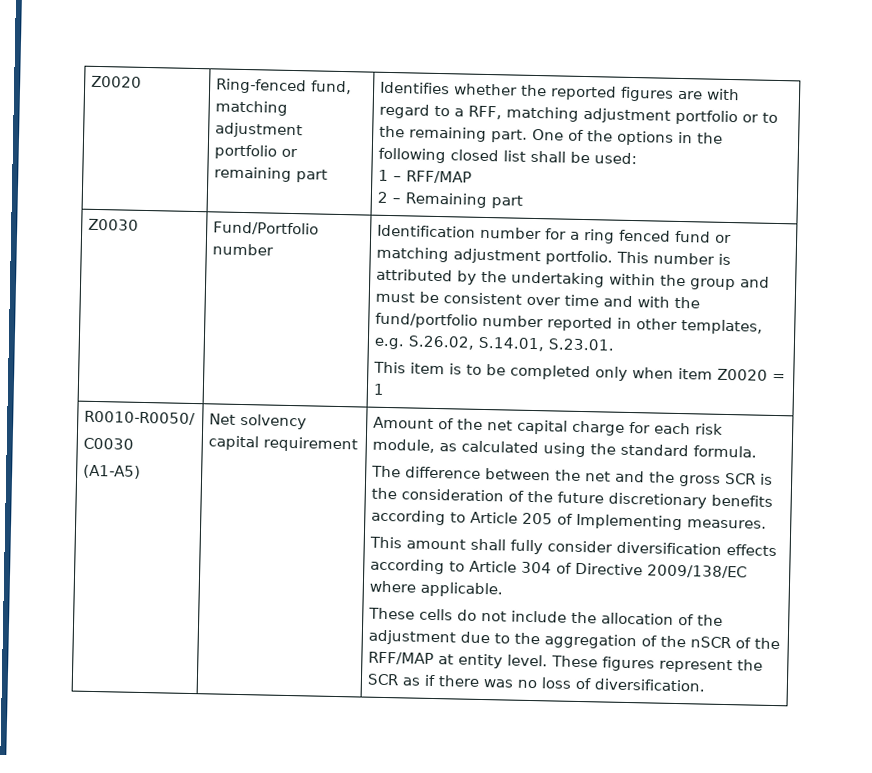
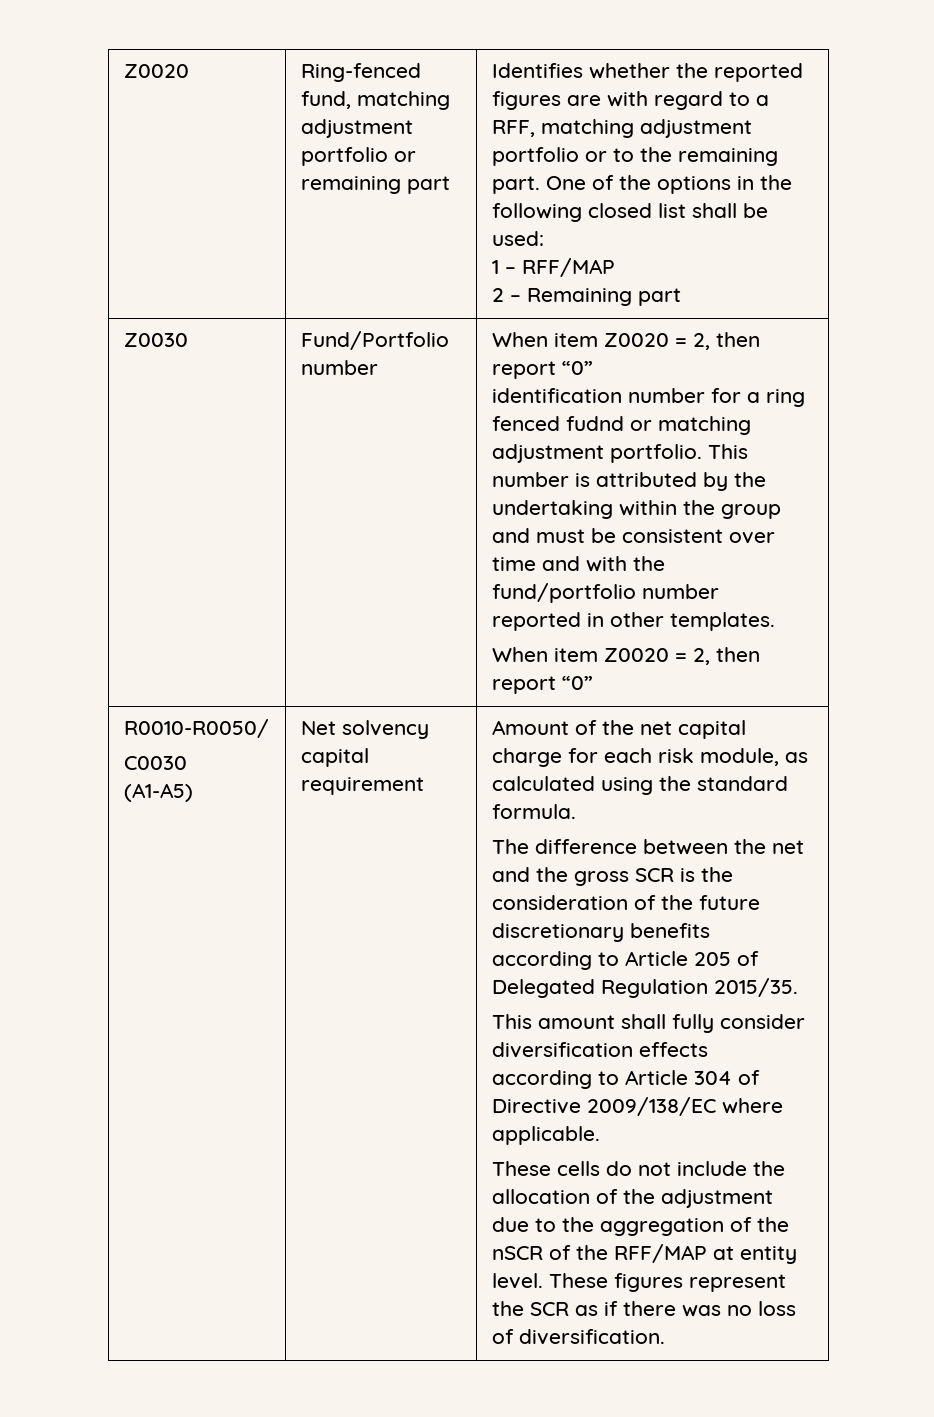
- Fund/Portfolio number | Identification number for a ring fenced fund or matching adjustment portfolio.
+ Fund/Portfolio number | When item Z0020 = 2, then report “0”
+ identification number for a ring fenced fudnd or matching adjustment portfolio.
- This number is attributed by the undertaking within the group and must be consistent over time and with the fund/portfolio number reported in other templates, e.g. S.26.02, S.14.01, S.23.01.
- This item is to be completed only when item Z0020 = 1
+ This number is attributed by the undertaking within the group and must be consistent over time and with the fund/portfolio number reported in other templates.
+ When item Z0020 = 2, then report “0”
- The difference between the net and the gross SCR is the consideration of the future discretionary benefits according to Article 205 of Implementing measures.
+ The difference between the net and the gross SCR is the consideration of the future discretionary benefits according to Article 205 of Delegated Regulation 2015/35.

